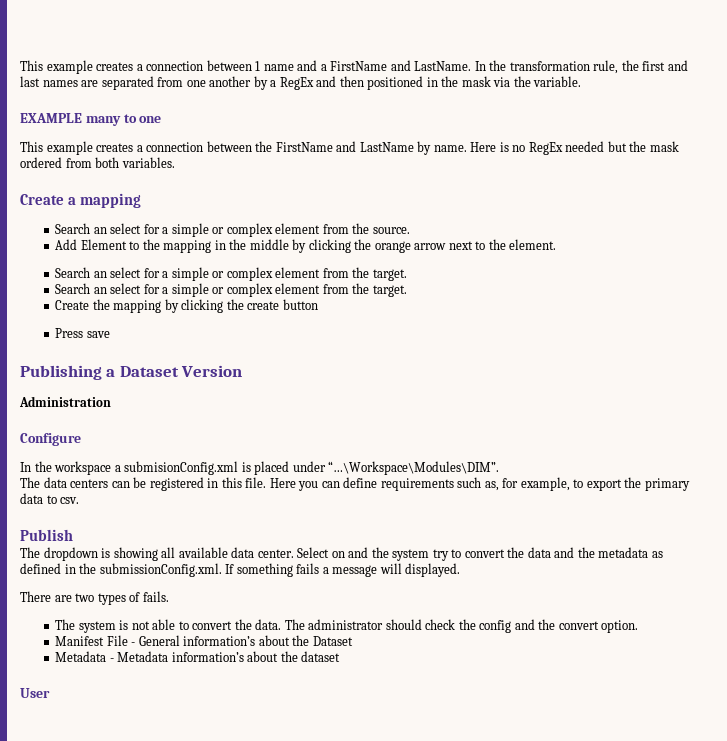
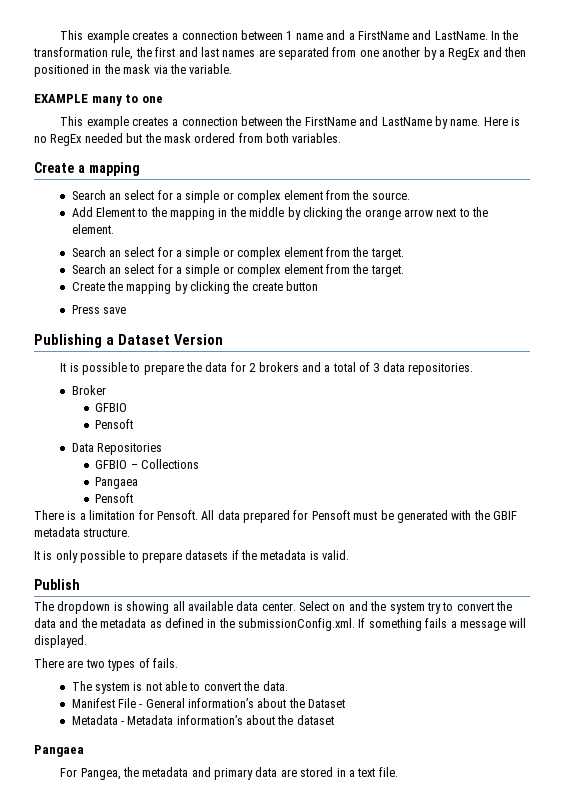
- Administration
- Configure
- In the workspace a submisionConfig.xml is placed under “…\Workspace\Modules\DIM”.
- The data centers can be registered in this file. Here you can define requirements such as, for example, to export the primary data to csv.
+ It is possible to prepare the data for 2 brokers and a total of 3 data repositories.
+ Broker
+ GFBIO
+ Pensoft
+ Data Repositories
+ GFBIO – Collections
+ Pangaea
+ Pensoft
+ There is a limitation for Pensoft. All data prepared for Pensoft must be generated with the GBIF metadata structure.
+ It is only possible to prepare datasets if the metadata is valid.
- The administrator should check the config and the convert option.
  Metadata - Metadata information’s about the dataset
- User
+ Pangaea
+ For Pangea, the metadata and primary data are stored in a text file.

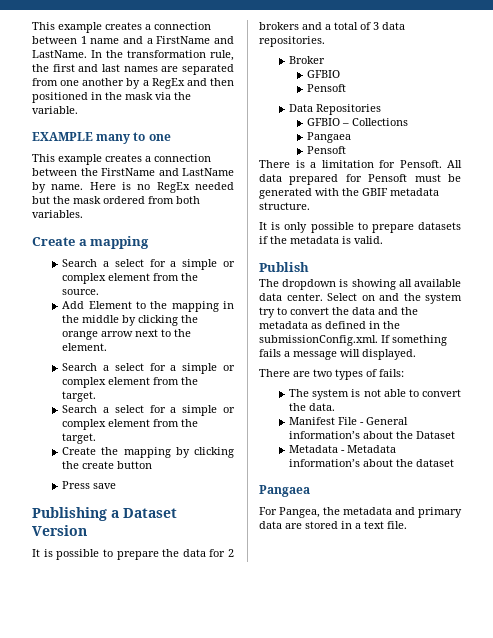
- Search an select for a simple or complex element from the source.
+ Search a select for a simple or complex element from the source.
  Add Element to the mapping in the middle by clicking the orange arrow next to the element.
- Search an select for a simple or complex element from the target.
- Search an select for a simple or complex element from the target.
+ Search a select for a simple or complex element from the target.
+ Search a select for a simple or complex element from the target.
- There are two types of fails.
+ There are two types of fails:

